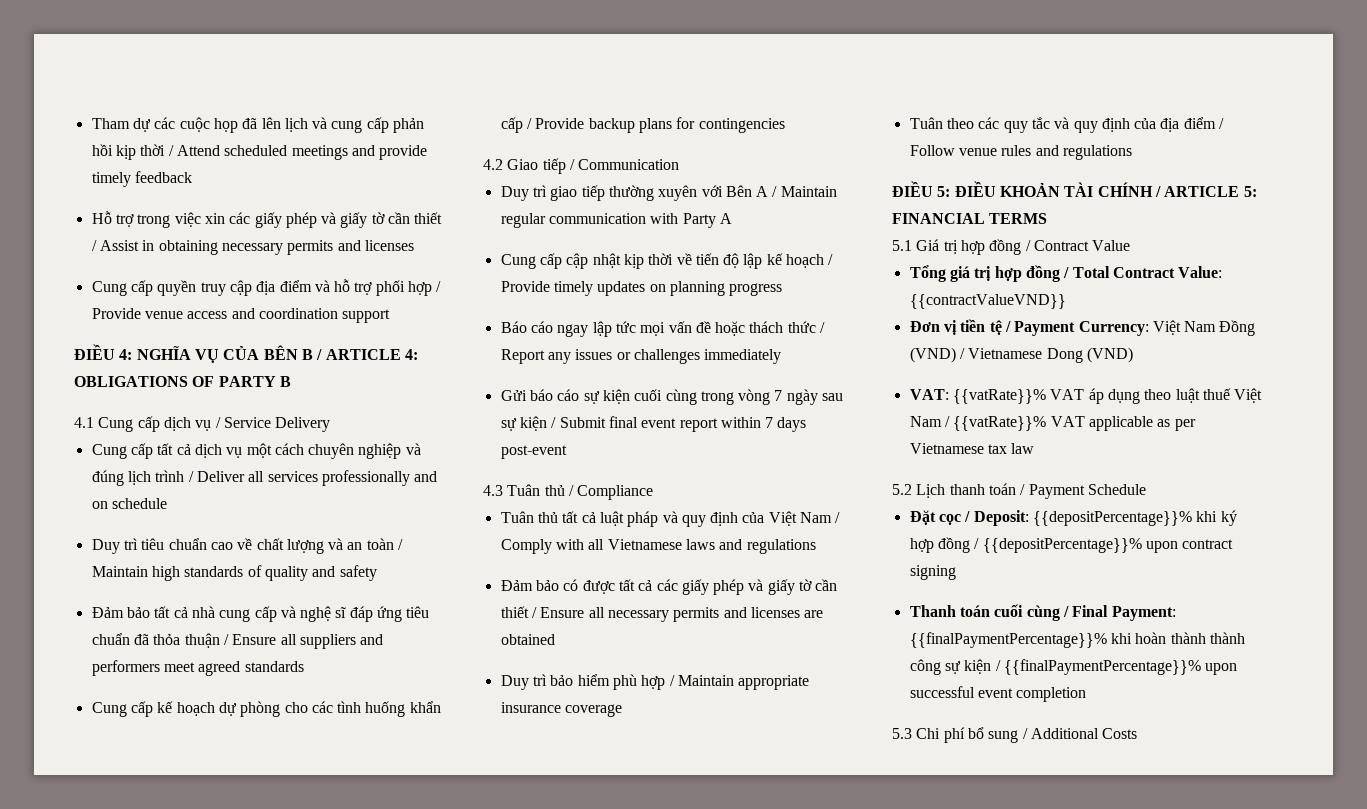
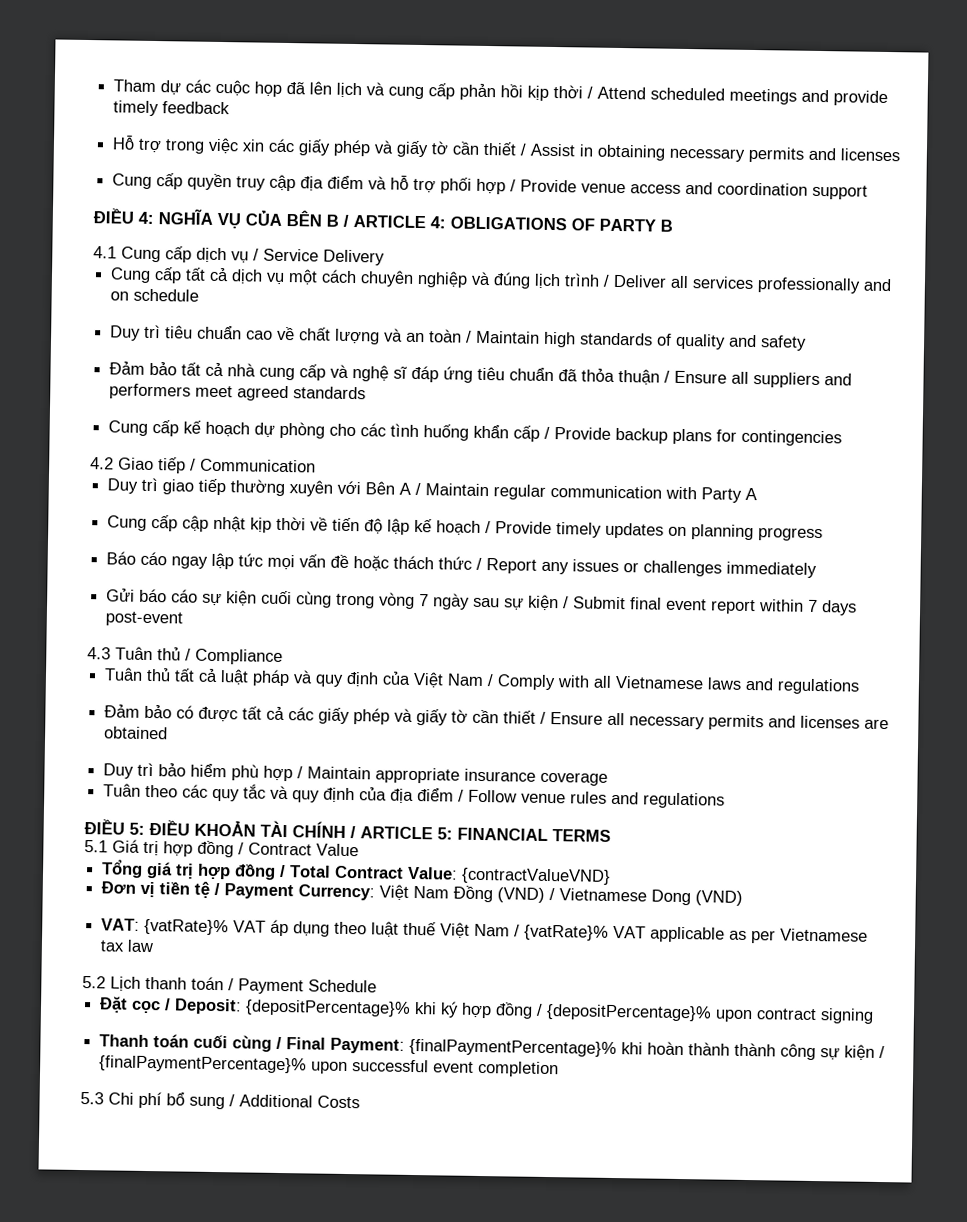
- Tổng giá trị hợp đồng / Total Contract Value: {{contractValueVND}}
+ Tổng giá trị hợp đồng / Total Contract Value: {contractValueVND}
- VAT: {{vatRate}}% VAT áp dụng theo luật thuế Việt Nam / {{vatRate}}% VAT applicable as per Vietnamese tax law
+ VAT: {vatRate}% VAT áp dụng theo luật thuế Việt Nam / {vatRate}% VAT applicable as per Vietnamese tax law
- Đặt cọc / Deposit: {{depositPercentage}}% khi ký hợp đồng / {{depositPercentage}}% upon contract signing
+ Đặt cọc / Deposit: {depositPercentage}% khi ký hợp đồng / {depositPercentage}% upon contract signing
- Thanh toán cuối cùng / Final Payment: {{finalPaymentPercentage}}% khi hoàn thành thành công sự kiện / {{finalPaymentPercentage}}% upon successful event completion
+ Thanh toán cuối cùng / Final Payment: {finalPaymentPercentage}% khi hoàn thành thành công sự kiện / {finalPaymentPercentage}% upon successful event completion

